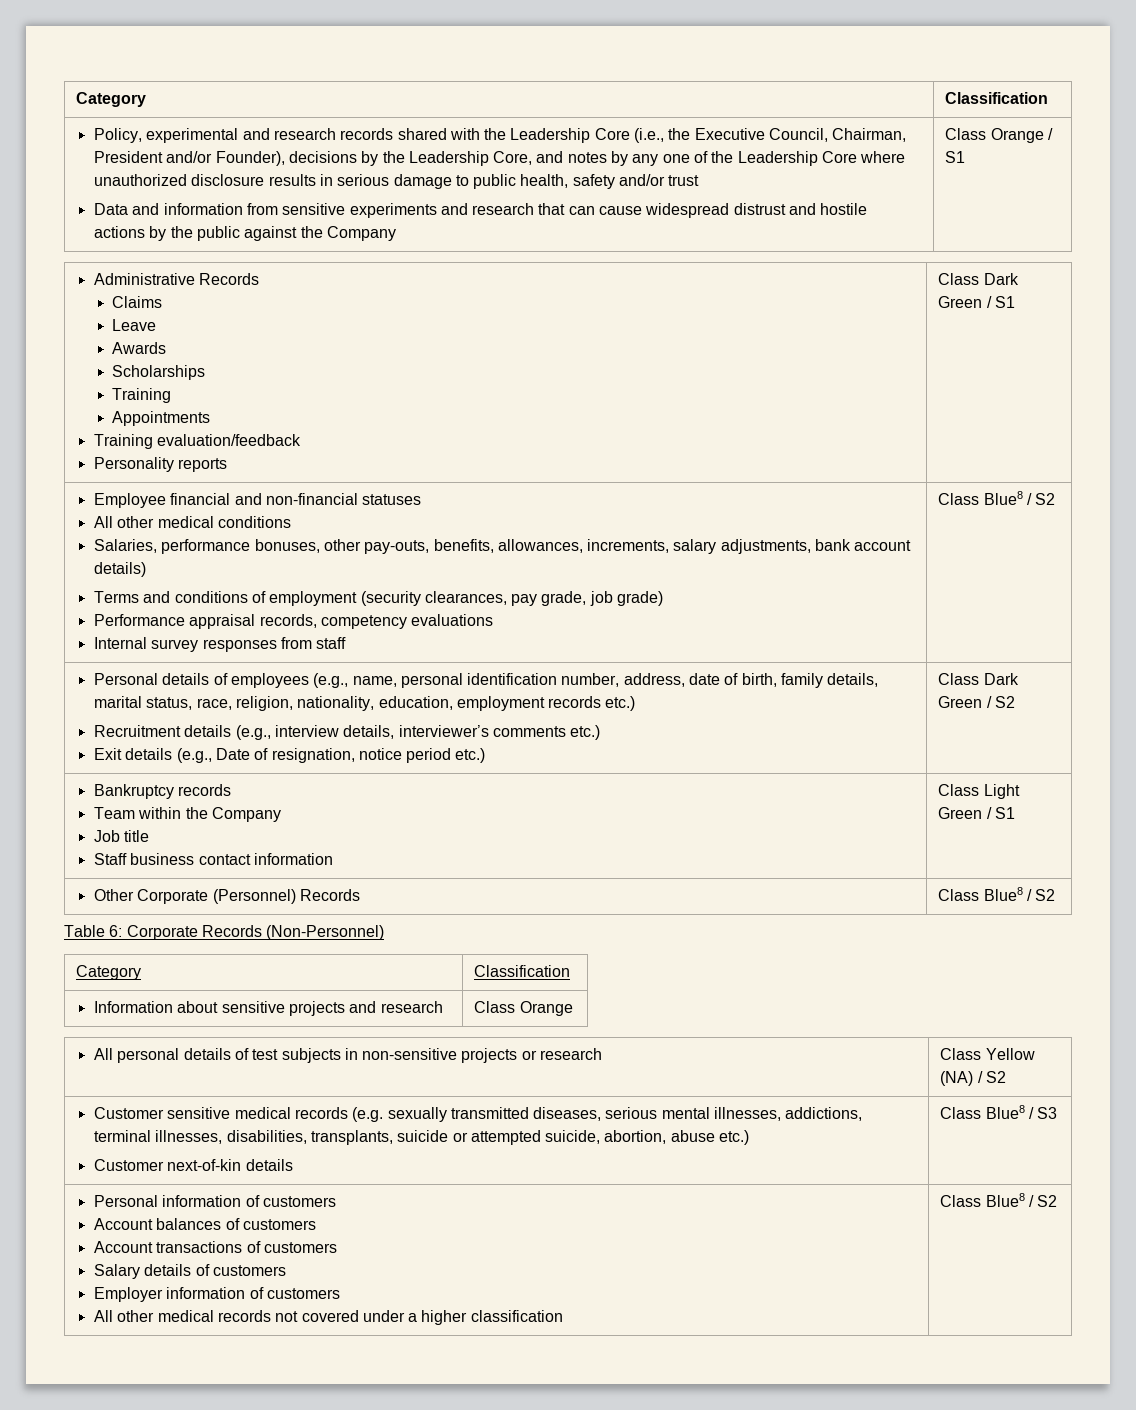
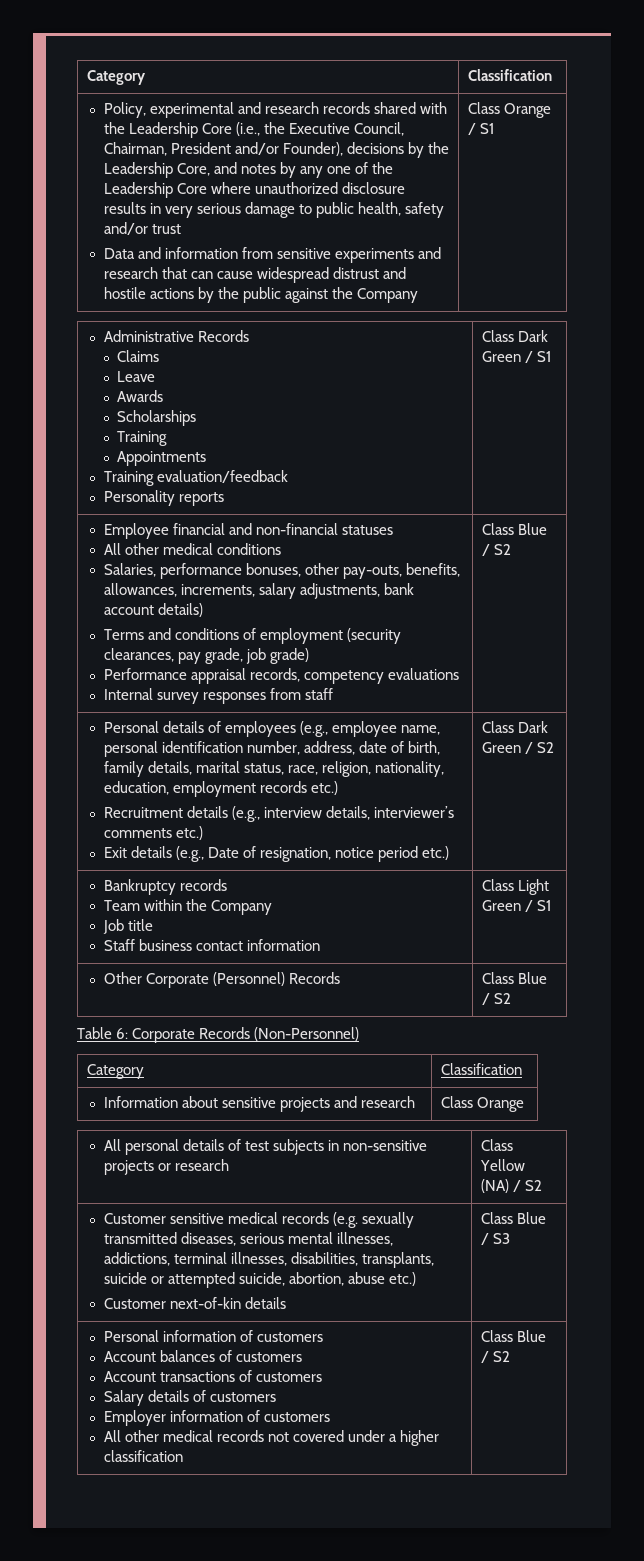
- Policy, experimental and research records shared with the Leadership Core (i.e., the Executive Council, Chairman, President and/or Founder), decisions by the Leadership Core, and notes by any one of the Leadership Core where unauthorized disclosure results in serious damage to public health, safety and/or trust
+ Policy, experimental and research records shared with the Leadership Core (i.e., the Executive Council, Chairman, President and/or Founder), decisions by the Leadership Core, and notes by any one of the Leadership Core where unauthorized disclosure results in very serious damage to public health, safety and/or trust
- Internal survey responses from staff | Class Blue8 / S2
+ Internal survey responses from staff | Class Blue / S2
- Personal details of employees (e.g., name, personal identification number, address, date of birth, family details, marital status, race, religion, nationality, education, employment records etc.)
+ Personal details of employees (e.g., employee name, personal identification number, address, date of birth, family details, marital status, race, religion, nationality, education, employment records etc.)
- Other Corporate (Personnel) Records | Class Blue8 / S2
+ Other Corporate (Personnel) Records | Class Blue / S2
  Customer sensitive medical records (e.g. sexually transmitted diseases, serious mental illnesses, addictions, terminal illnesses, disabilities, transplants, suicide or attempted suicide, abortion, abuse etc.)
- Customer next-of-kin details | Class Blue8 / S3
+ Customer next-of-kin details | Class Blue / S3
  Personal information of customers
  Account balances of customers
  Account transactions of customers
  Salary details of customers
  Employer information of customers
- All other medical records not covered under a higher classification | Class Blue8 / S2
+ All other medical records not covered under a higher classification | Class Blue / S2

